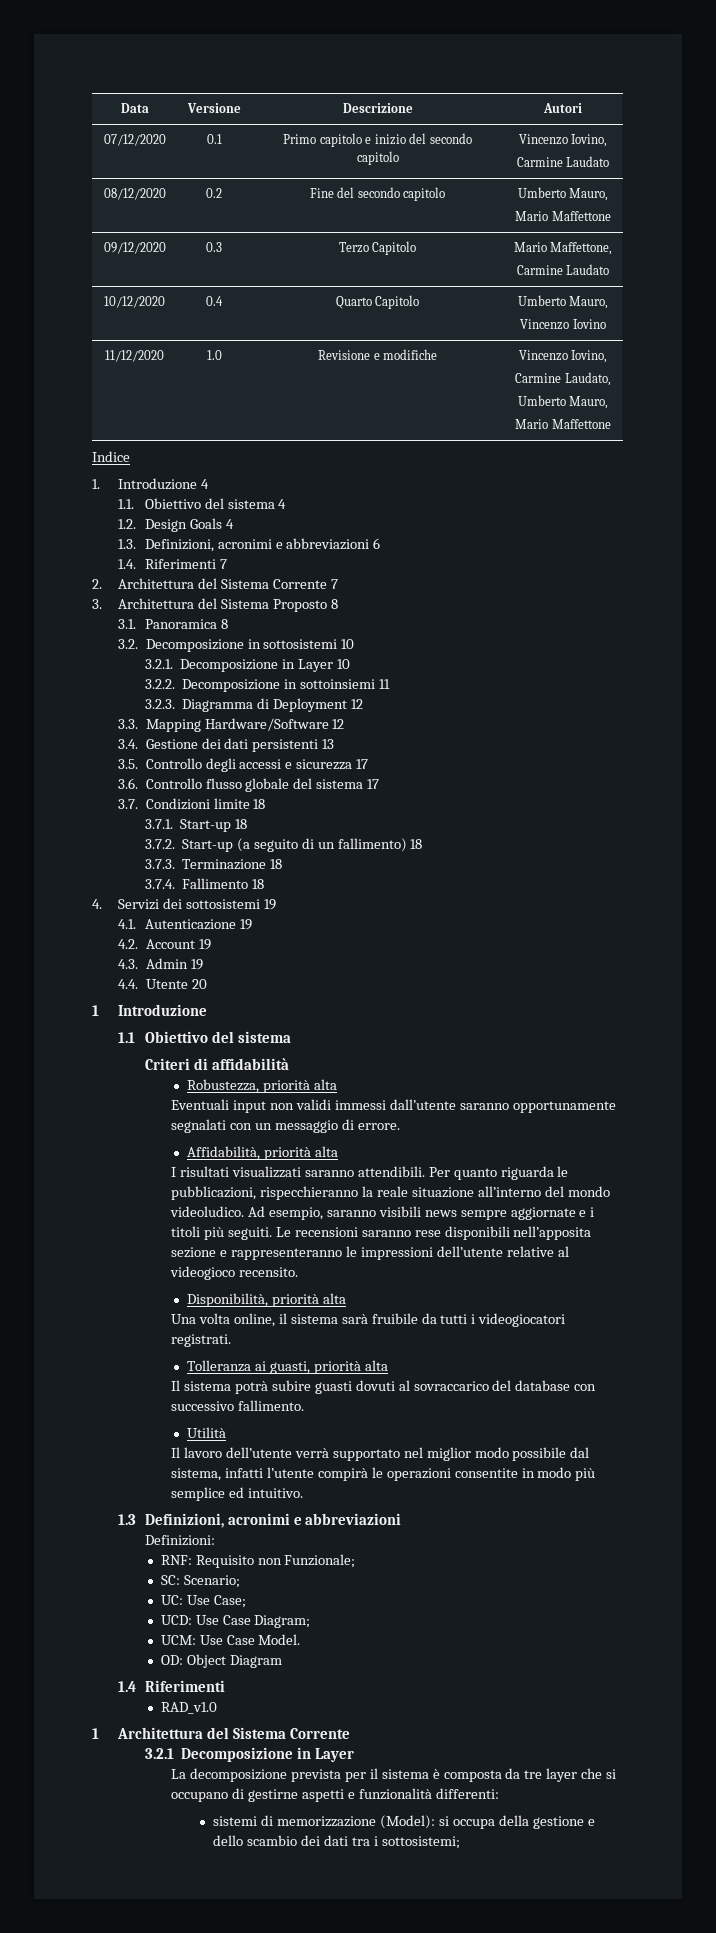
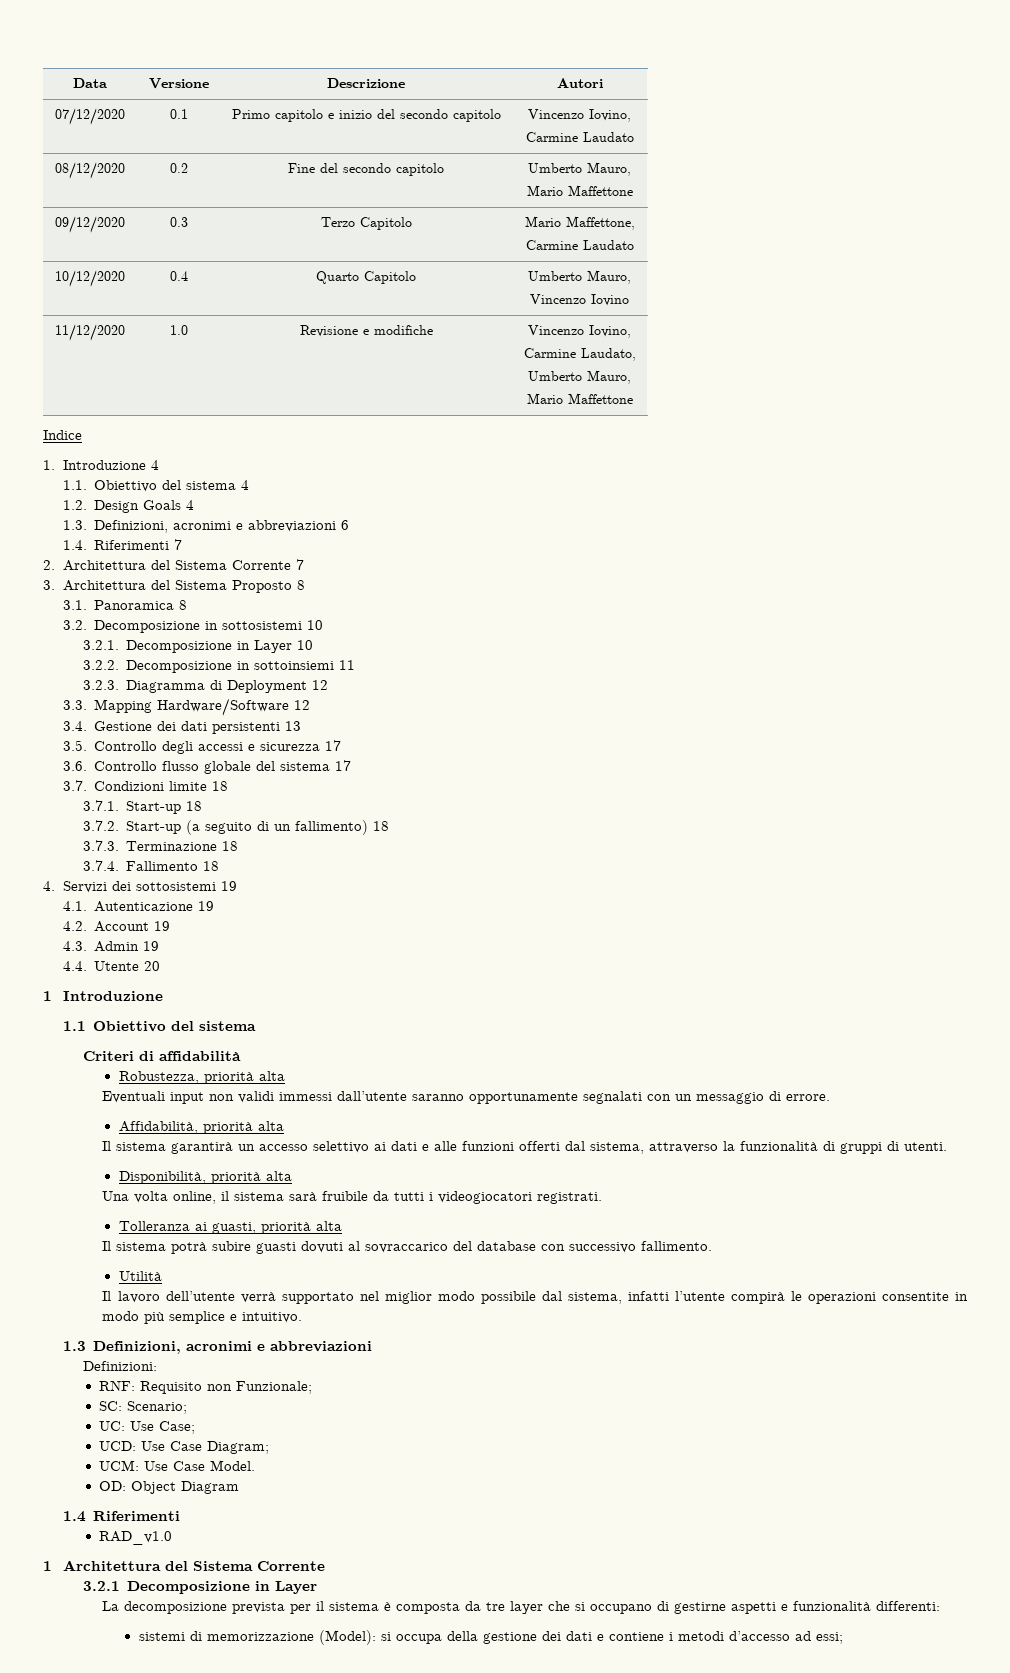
- I risultati visualizzati saranno attendibili. Per quanto riguarda le pubblicazioni, rispecchieranno la reale situazione all’interno del mondo videoludico. Ad esempio, saranno visibili news sempre aggiornate e i titoli più seguiti. Le recensioni saranno rese disponibili nell’apposita sezione e rappresenteranno le impressioni dell’utente relative al videogioco recensito.
+ Il sistema garantirà un accesso selettivo ai dati e alle funzioni offerti dal sistema, attraverso la funzionalità di gruppi di utenti.
- Il lavoro dell’utente verrà supportato nel miglior modo possibile dal sistema, infatti l’utente compirà le operazioni consentite in modo più semplice ed intuitivo.
+ Il lavoro dell’utente verrà supportato nel miglior modo possibile dal sistema, infatti l’utente compirà le operazioni consentite in modo più semplice e intuitivo.
- sistemi di memorizzazione (Model): si occupa della gestione e dello scambio dei dati tra i sottosistemi;
+ sistemi di memorizzazione (Model): si occupa della gestione dei dati e contiene i metodi d’accesso ad essi;

